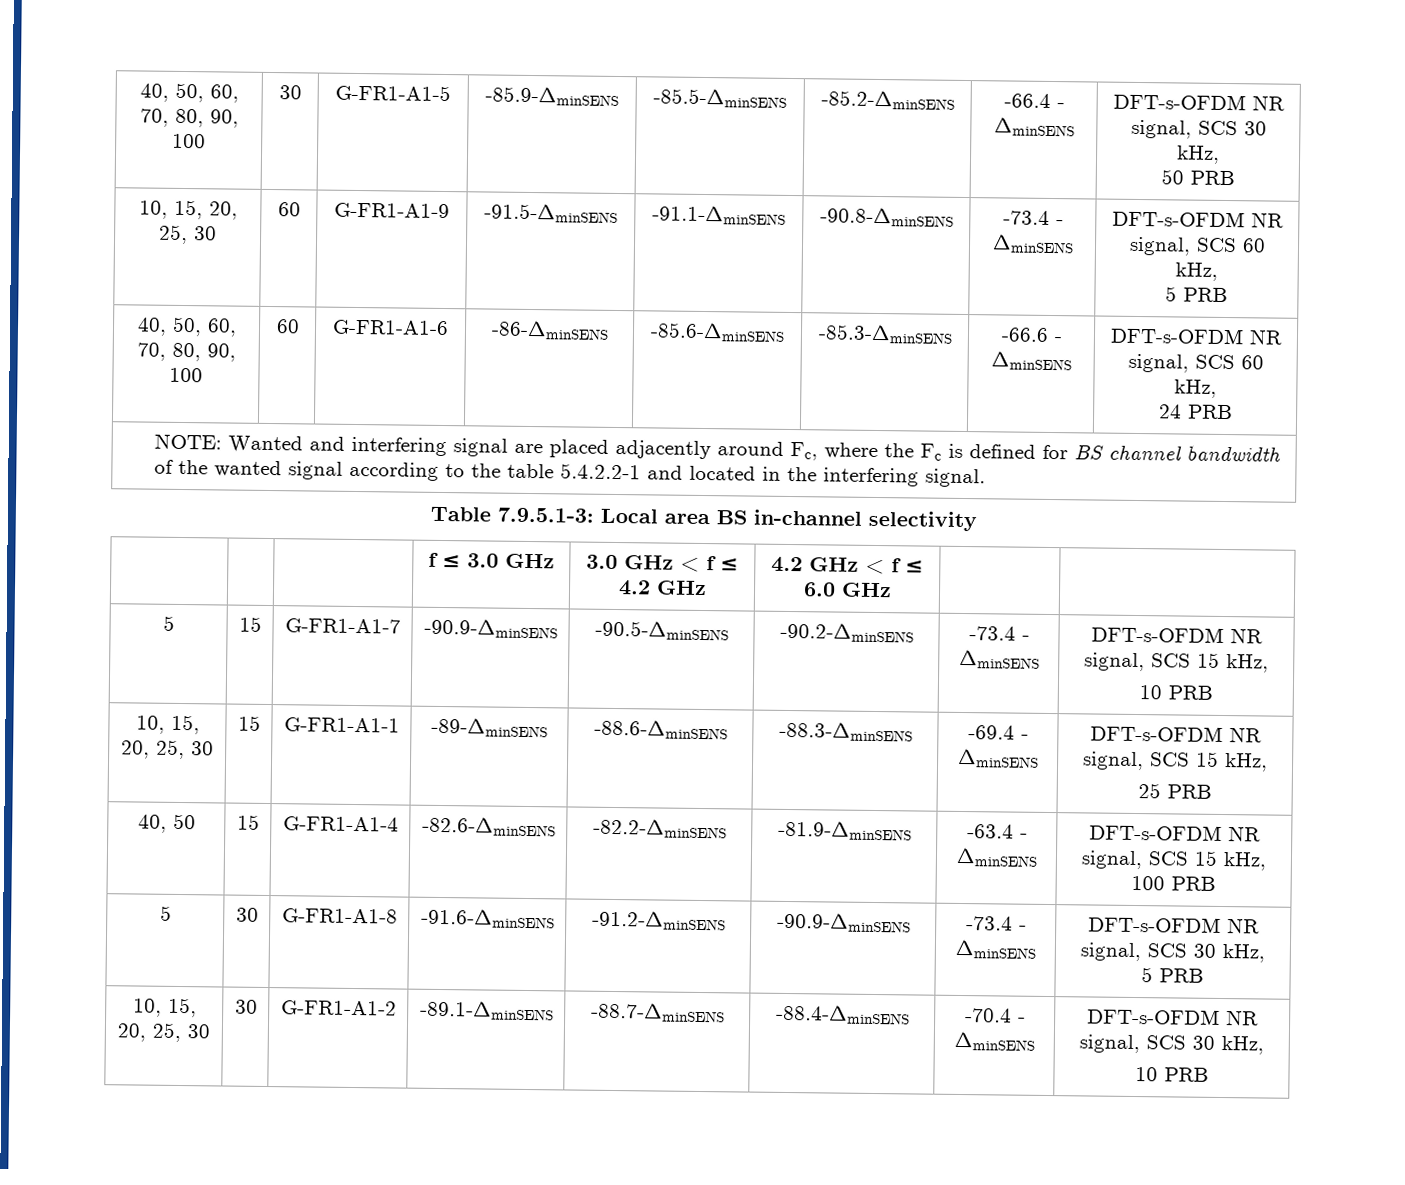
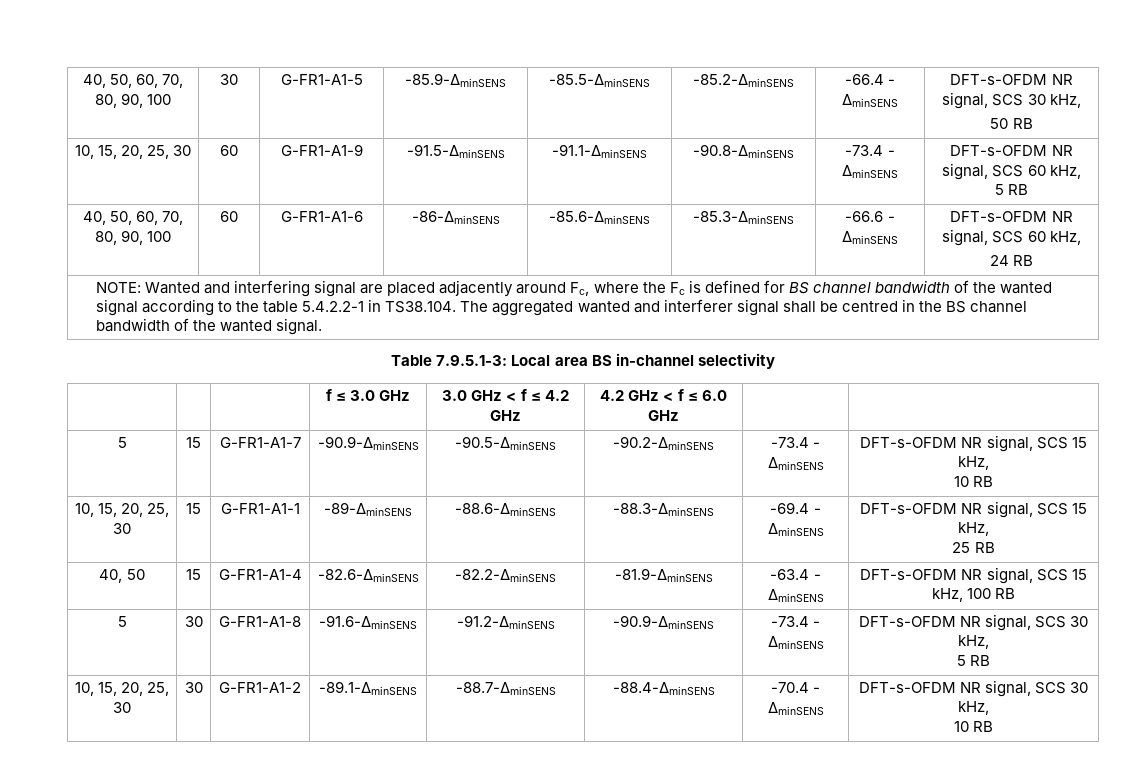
  40, 50, 60, 70, 80, 90, 100 | 30 | G-FR1-A1-5 | -85.9-ΔminSENS | -85.5-ΔminSENS | -85.2-ΔminSENS | -66.4 - ΔminSENS | DFT-s-OFDM NR signal, SCS 30 kHz,
- 50 PRB
+ 50 RB
  10, 15, 20, 25, 30 | 60 | G-FR1-A1-9 | -91.5-ΔminSENS | -91.1-ΔminSENS | -90.8-ΔminSENS | -73.4 - ΔminSENS | DFT-s-OFDM NR signal, SCS 60 kHz,
- 5 PRB
+ 5 RB
  40, 50, 60, 70, 80, 90, 100 | 60 | G-FR1-A1-6 | -86-ΔminSENS | -85.6-ΔminSENS | -85.3-ΔminSENS | -66.6 - ΔminSENS | DFT-s-OFDM NR signal, SCS 60 kHz,
- 24 PRB
+ 24 RB
- NOTE: Wanted and interfering signal are placed adjacently around Fc, where the Fc is defined for BS channel bandwidth of the wanted signal according to the table 5.4.2.2-1 and located in the interfering signal.
+ NOTE: Wanted and interfering signal are placed adjacently around Fc, where the Fc is defined for BS channel bandwidth of the wanted signal according to the table 5.4.2.2-1 in TS38.104. The aggregated wanted and interferer signal shall be centred in the BS channel bandwidth of the wanted signal.
  5 | 15 | G-FR1-A1-7 | -90.9-ΔminSENS | -90.5-ΔminSENS | -90.2-ΔminSENS | -73.4 - ΔminSENS | DFT-s-OFDM NR signal, SCS 15 kHz,
- 10 PRB
+ 10 RB
  10, 15, 20, 25, 30 | 15 | G-FR1-A1-1 | -89-ΔminSENS | -88.6-ΔminSENS | -88.3-ΔminSENS | -69.4 - ΔminSENS | DFT-s-OFDM NR signal, SCS 15 kHz,
- 25 PRB
+ 25 RB
- 40, 50 | 15 | G-FR1-A1-4 | -82.6-ΔminSENS | -82.2-ΔminSENS | -81.9-ΔminSENS | -63.4 - ΔminSENS | DFT-s-OFDM NR signal, SCS 15 kHz, 100 PRB
+ 40, 50 | 15 | G-FR1-A1-4 | -82.6-ΔminSENS | -82.2-ΔminSENS | -81.9-ΔminSENS | -63.4 - ΔminSENS | DFT-s-OFDM NR signal, SCS 15 kHz, 100 RB
  5 | 30 | G-FR1-A1-8 | -91.6-ΔminSENS | -91.2-ΔminSENS | -90.9-ΔminSENS | -73.4 - ΔminSENS | DFT-s-OFDM NR signal, SCS 30 kHz,
- 5 PRB
+ 5 RB
  10, 15, 20, 25, 30 | 30 | G-FR1-A1-2 | -89.1-ΔminSENS | -88.7-ΔminSENS | -88.4-ΔminSENS | -70.4 - ΔminSENS | DFT-s-OFDM NR signal, SCS 30 kHz,
- 10 PRB
+ 10 RB

